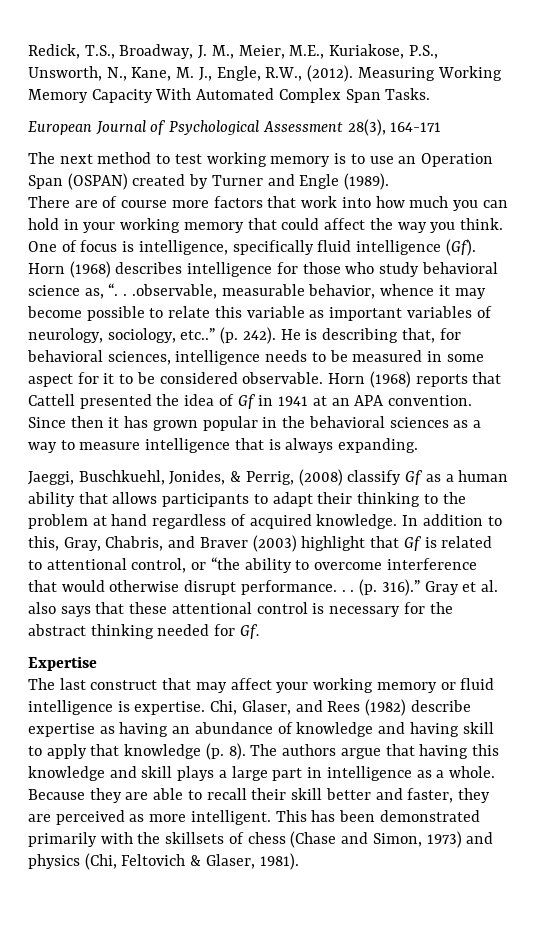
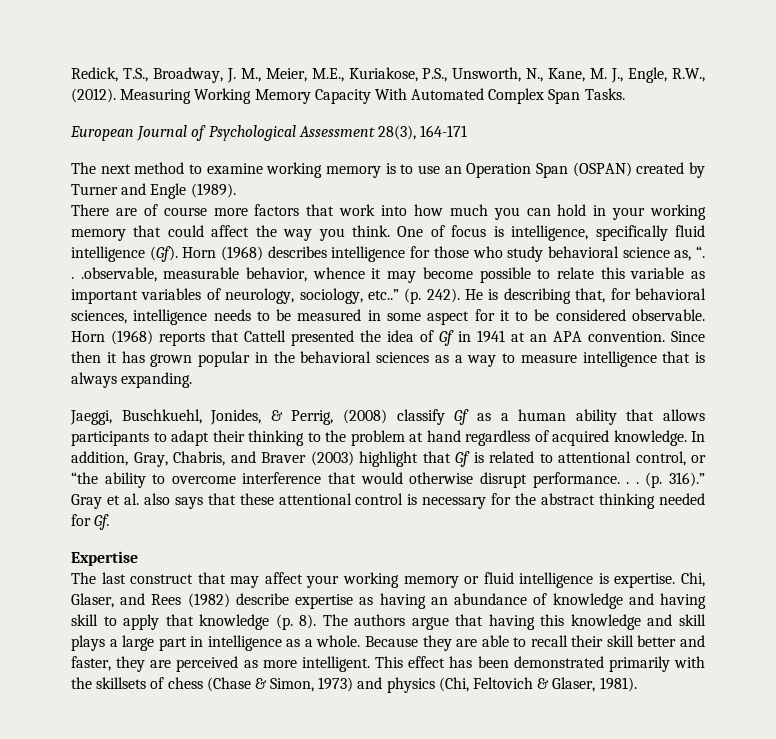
- The next method to test working memory is to use an Operation Span (OSPAN) created by Turner and Engle (1989).
+ The next method to examine working memory is to use an Operation Span (OSPAN) created by Turner and Engle (1989).
- In addition to this, Gray, Chabris, and Braver (2003) highlight that Gf is related to attentional control, or “the ability to overcome interference that would otherwise disrupt performance. . .
+ In addition, Gray, Chabris, and Braver (2003) highlight that Gf is related to attentional control, or “the ability to overcome interference that would otherwise disrupt performance. . .
- This has been demonstrated primarily with the skillsets of chess (Chase and Simon, 1973) and physics (Chi, Feltovich & Glaser, 1981).
+ This effect has been demonstrated primarily with the skillsets of chess (Chase & Simon, 1973) and physics (Chi, Feltovich & Glaser, 1981).

